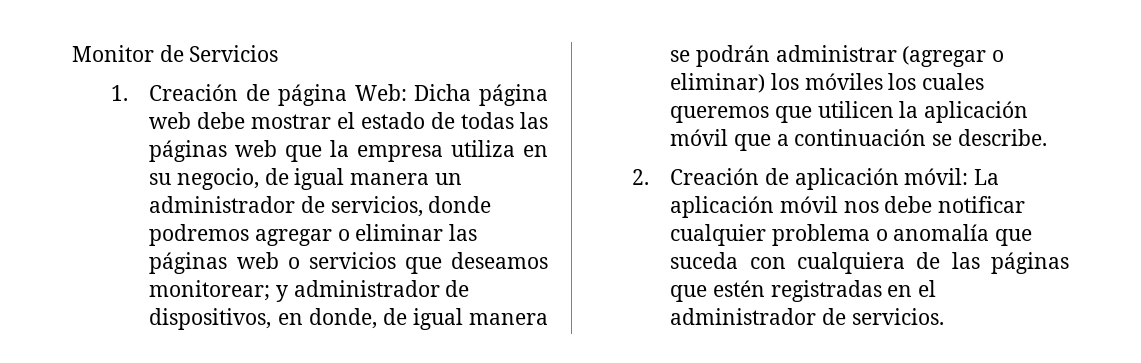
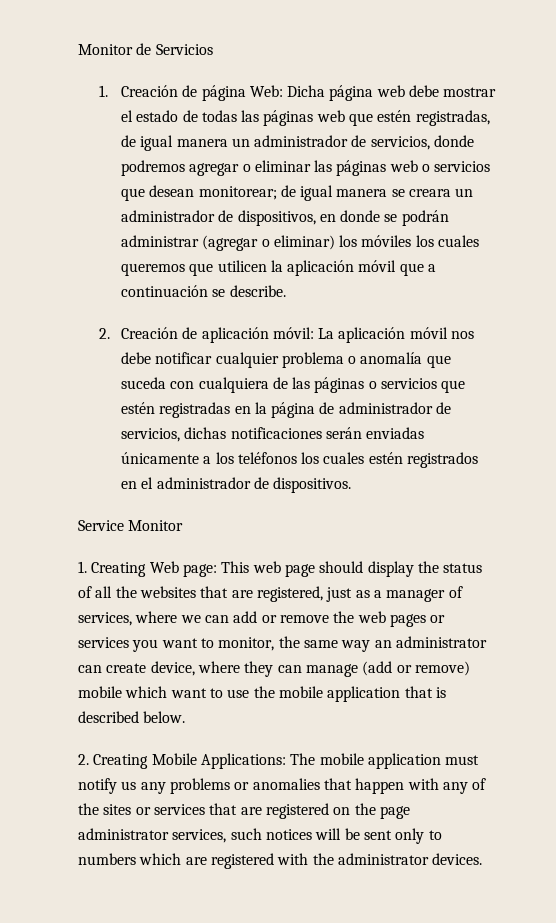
- 1. Creación de página Web: Dicha página web debe mostrar el estado de todas las páginas web que la empresa utiliza en su negocio, de igual manera un administrador de servicios, donde podremos agregar o eliminar las páginas web o servicios que deseamos monitorear; y administrador de dispositivos, en donde, de igual manera se podrán administrar (agregar o eliminar) los móviles los cuales queremos que utilicen la aplicación móvil que a continuación se describe.
+ 1. Creación de página Web: Dicha página web debe mostrar el estado de todas las páginas web que estén registradas, de igual manera un administrador de servicios, donde podremos agregar o eliminar las páginas web o servicios que desean monitorear; de igual manera se creara un administrador de dispositivos, en donde se podrán administrar (agregar o eliminar) los móviles los cuales queremos que utilicen la aplicación móvil que a continuación se describe.
- 2. Creación de aplicación móvil: La aplicación móvil nos debe notificar cualquier problema o anomalía que suceda con cualquiera de las páginas que estén registradas en el administrador de servicios.
+ 2. Creación de aplicación móvil: La aplicación móvil nos debe notificar cualquier problema o anomalía que suceda con cualquiera de las páginas o servicios que estén registradas en la página de administrador de servicios, dichas notificaciones serán enviadas únicamente a los teléfonos los cuales estén registrados en el administrador de dispositivos.
+ Service Monitor
+ 1. Creating Web page: This web page should display the status of all the websites that are registered, just as a manager of services, where we can add or remove the web pages or services you want to monitor, the same way an administrator can create device, where they can manage (add or remove) mobile which want to use the mobile application that is described below.
+ 2. Creating Mobile Applications: The mobile application must notify us any problems or anomalies that happen with any of the sites or services that are registered on the page administrator services, such notices will be sent only to numbers which are registered with the administrator devices.

